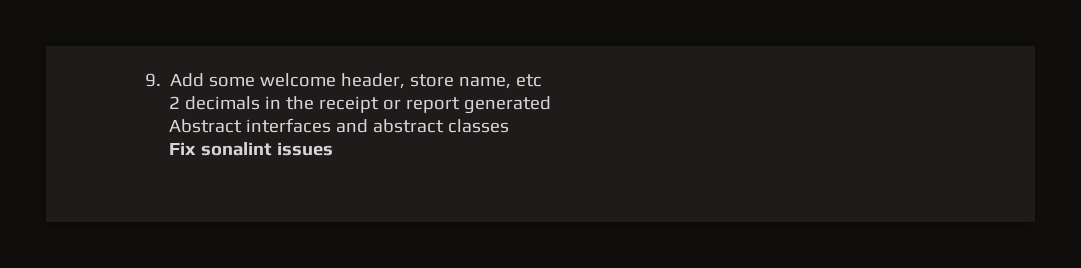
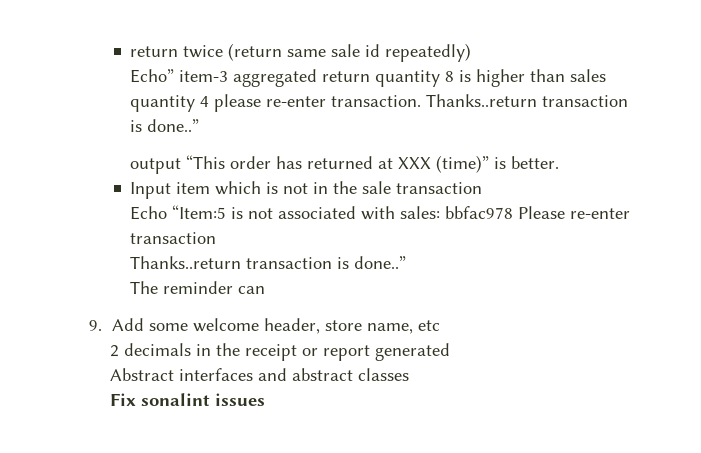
+ return twice (return same sale id repeatedly)
+ Echo” item-3 aggregated return quantity 8 is higher than sales quantity 4 please re-enter transaction. Thanks..return transaction is done..”
+ output “This order has returned at XXX (time)” is better.
+ Input item which is not in the sale transaction
+ Echo “Item:5 is not associated with sales: bbfac978 Please re-enter transaction
+ Thanks..return transaction is done..”
+ The reminder can

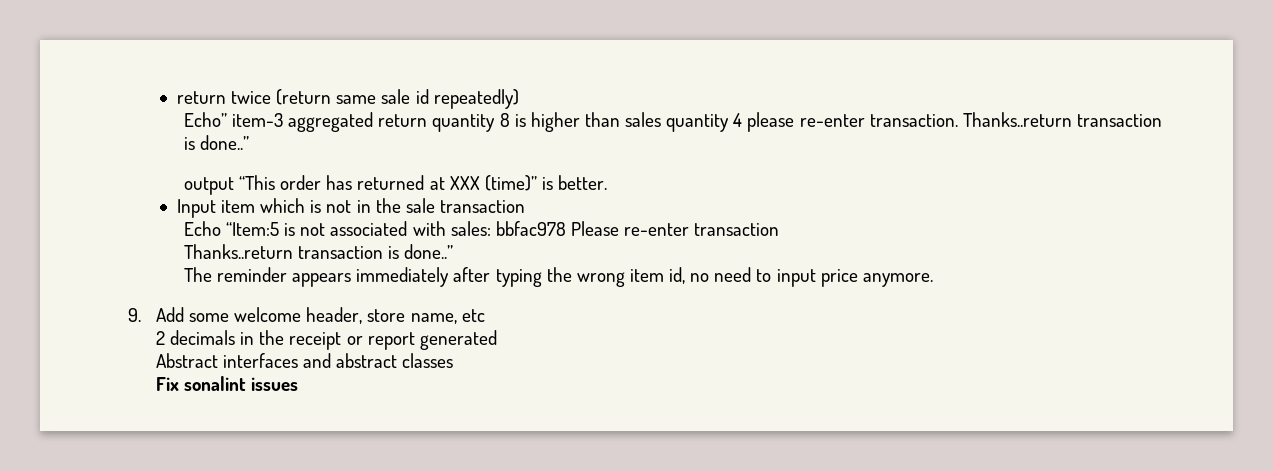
- The reminder can
+ The reminder appears immediately after typing the wrong item id, no need to input price anymore.

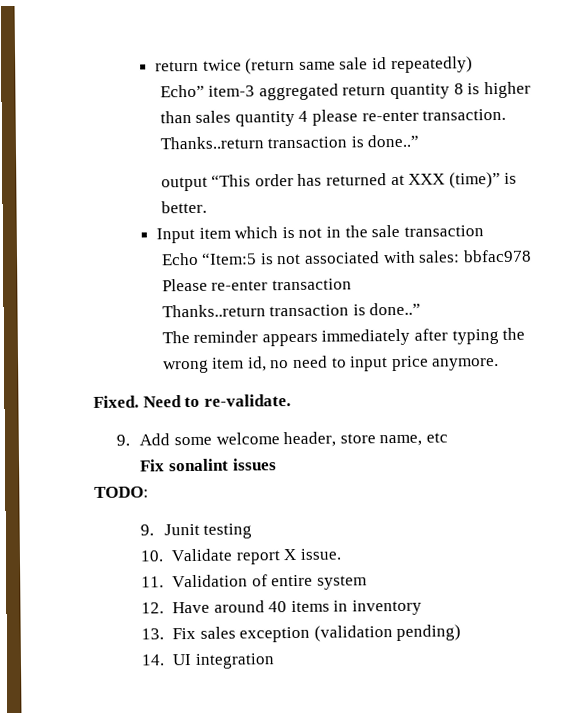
+ Fixed. Need to re-validate.
- 2 decimals in the receipt or report generated
- Abstract interfaces and abstract classes
  Fix sonalint issues
+ TODO:
+ 9. Junit testing
+ 10. Validate report X issue.
+ 11. Validation of entire system
+ 12. Have around 40 items in inventory
+ 13. Fix sales exception (validation pending)
+ 14. UI integration

